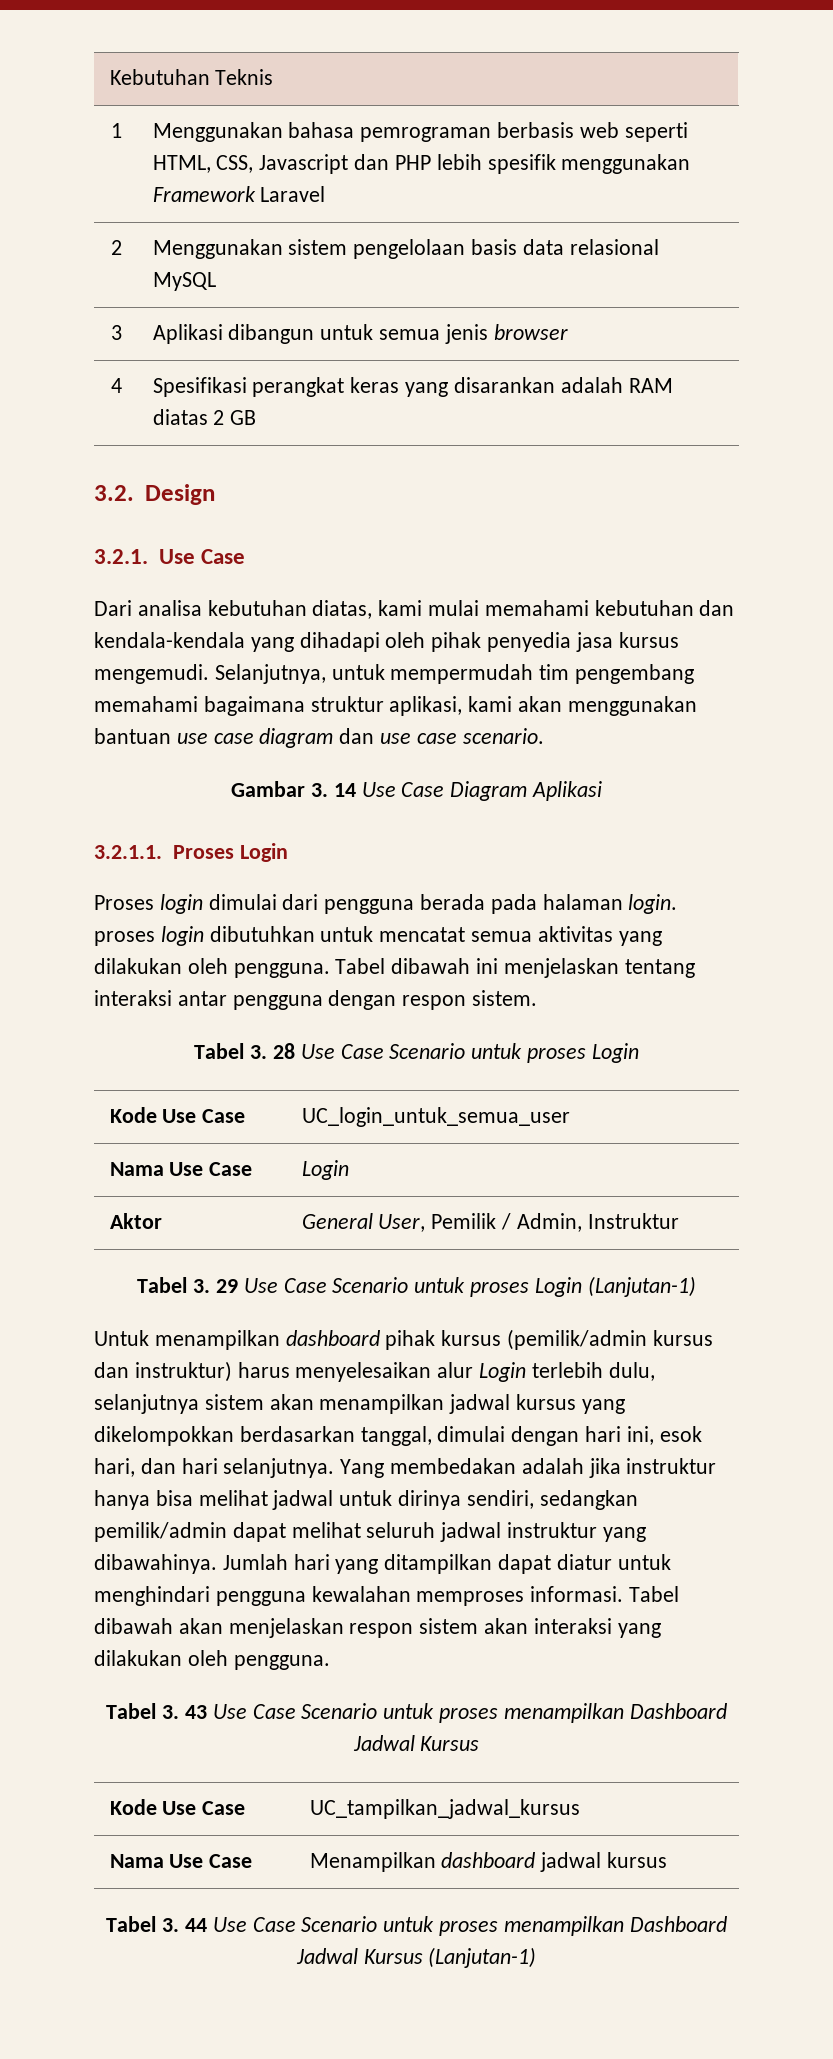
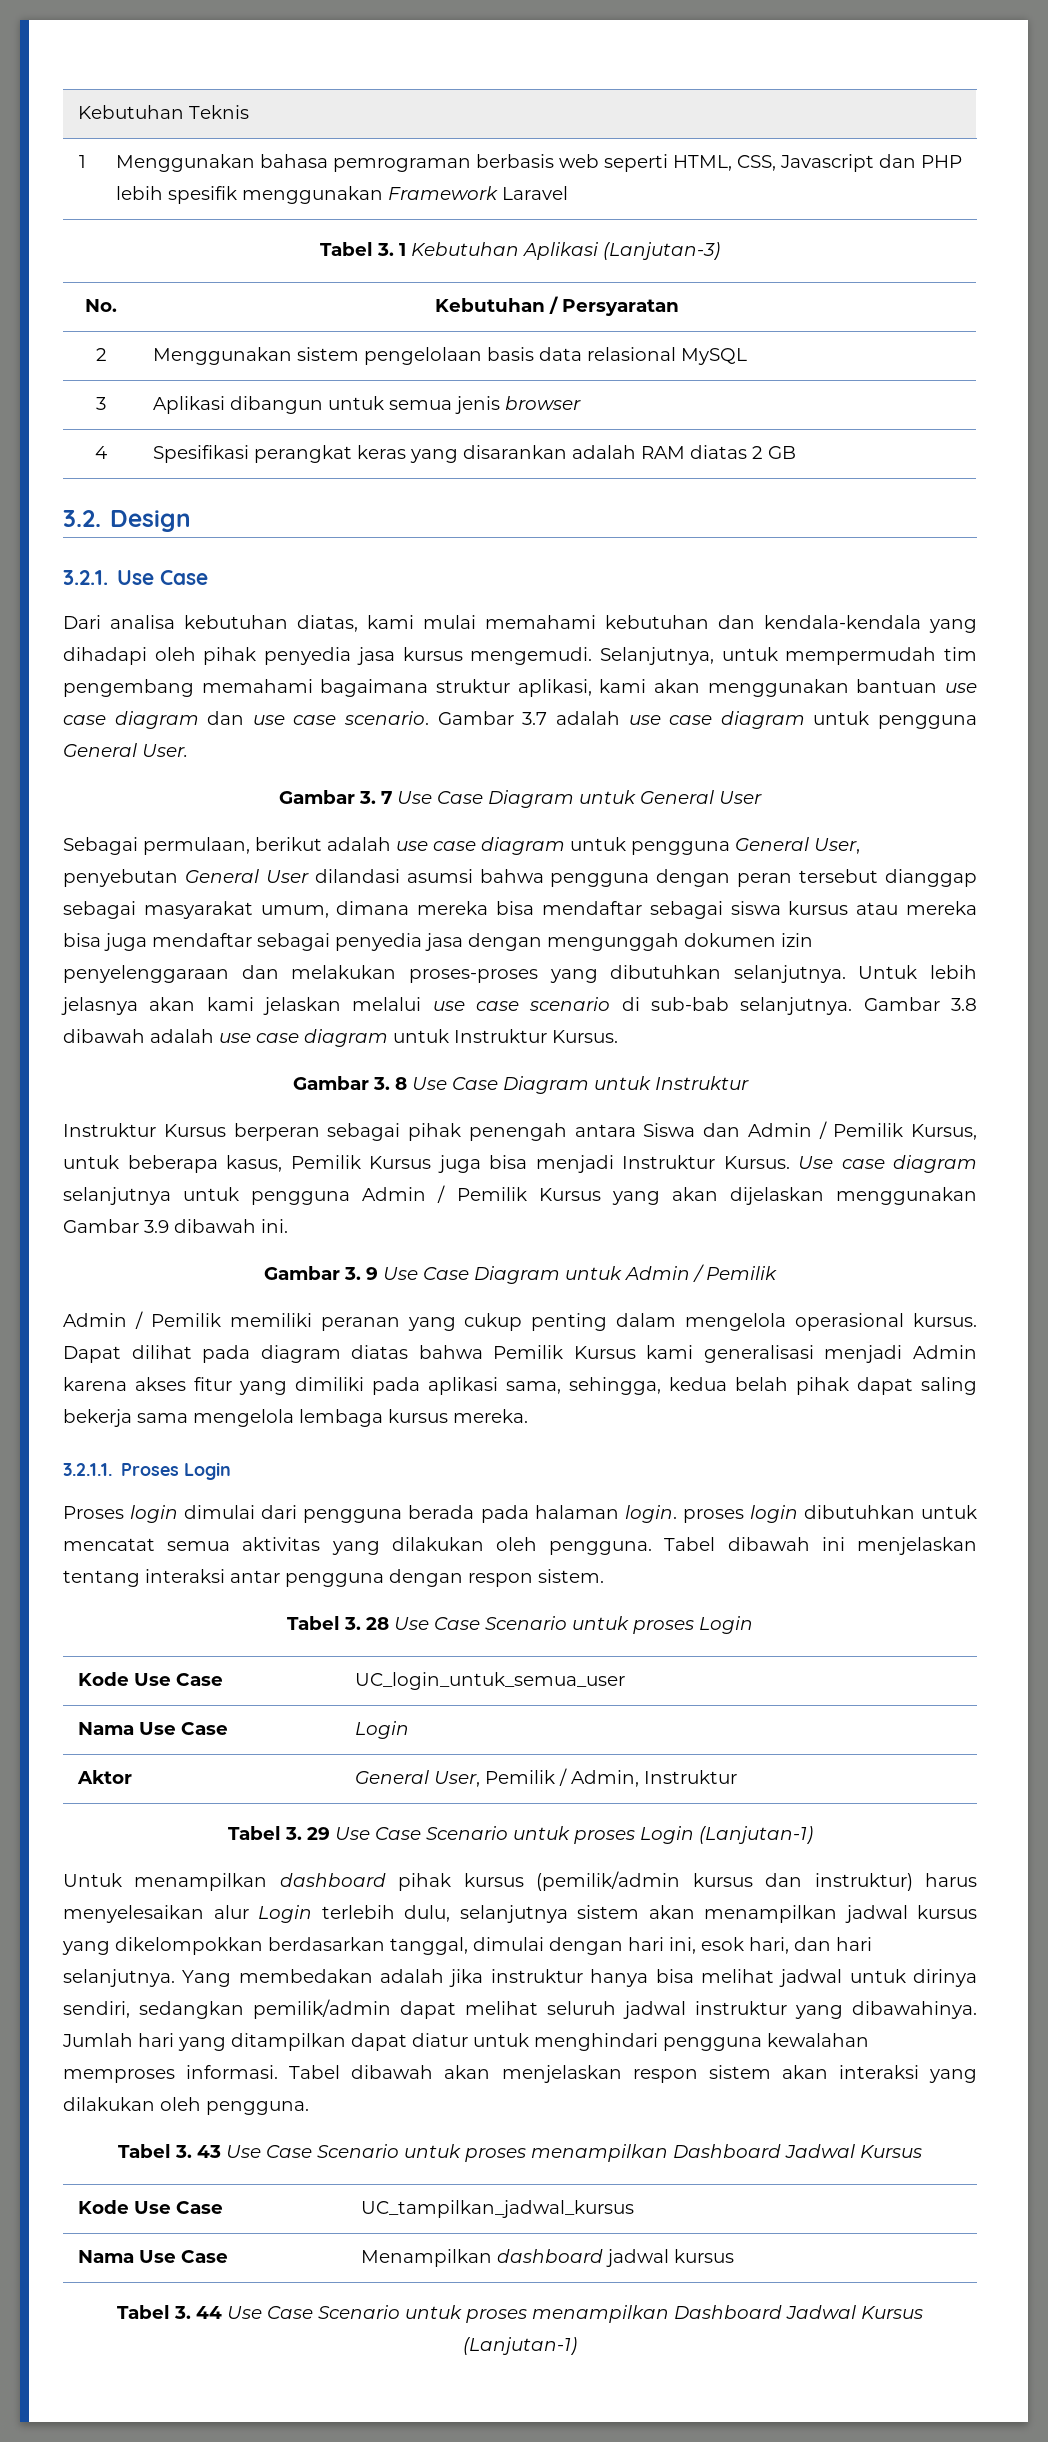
+ Tabel 3. 1 Kebutuhan Aplikasi (Lanjutan-3)
+ No. | Kebutuhan / Persyaratan
- Selanjutnya, untuk mempermudah tim pengembang memahami bagaimana struktur aplikasi, kami akan menggunakan bantuan use case diagram dan use case scenario.
- Gambar 3. 14 Use Case Diagram Aplikasi
+ Selanjutnya, untuk mempermudah tim pengembang memahami bagaimana struktur aplikasi, kami akan menggunakan bantuan use case diagram dan use case scenario. Gambar 3.7 adalah use case diagram untuk pengguna General User.
+ Gambar 3. 7 Use Case Diagram untuk General User
+ Sebagai permulaan, berikut adalah use case diagram untuk pengguna General User, penyebutan General User dilandasi asumsi bahwa pengguna dengan peran tersebut dianggap sebagai masyarakat umum, dimana mereka bisa mendaftar sebagai siswa kursus atau mereka bisa juga mendaftar sebagai penyedia jasa dengan mengunggah dokumen izin penyelenggaraan dan melakukan proses-proses yang dibutuhkan selanjutnya. Untuk lebih jelasnya akan kami jelaskan melalui use case scenario di sub-bab selanjutnya. Gambar 3.8 dibawah adalah use case diagram untuk Instruktur Kursus.
+ Gambar 3. 8 Use Case Diagram untuk Instruktur
+ Instruktur Kursus berperan sebagai pihak penengah antara Siswa dan Admin / Pemilik Kursus, untuk beberapa kasus, Pemilik Kursus juga bisa menjadi Instruktur Kursus. Use case diagram selanjutnya untuk pengguna Admin / Pemilik Kursus yang akan dijelaskan menggunakan Gambar 3.9 dibawah ini.
+ Gambar 3. 9 Use Case Diagram untuk Admin / Pemilik
+ Admin / Pemilik memiliki peranan yang cukup penting dalam mengelola operasional kursus. Dapat dilihat pada diagram diatas bahwa Pemilik Kursus kami generalisasi menjadi Admin karena akses fitur yang dimiliki pada aplikasi sama, sehingga, kedua belah pihak dapat saling bekerja sama mengelola lembaga kursus mereka.

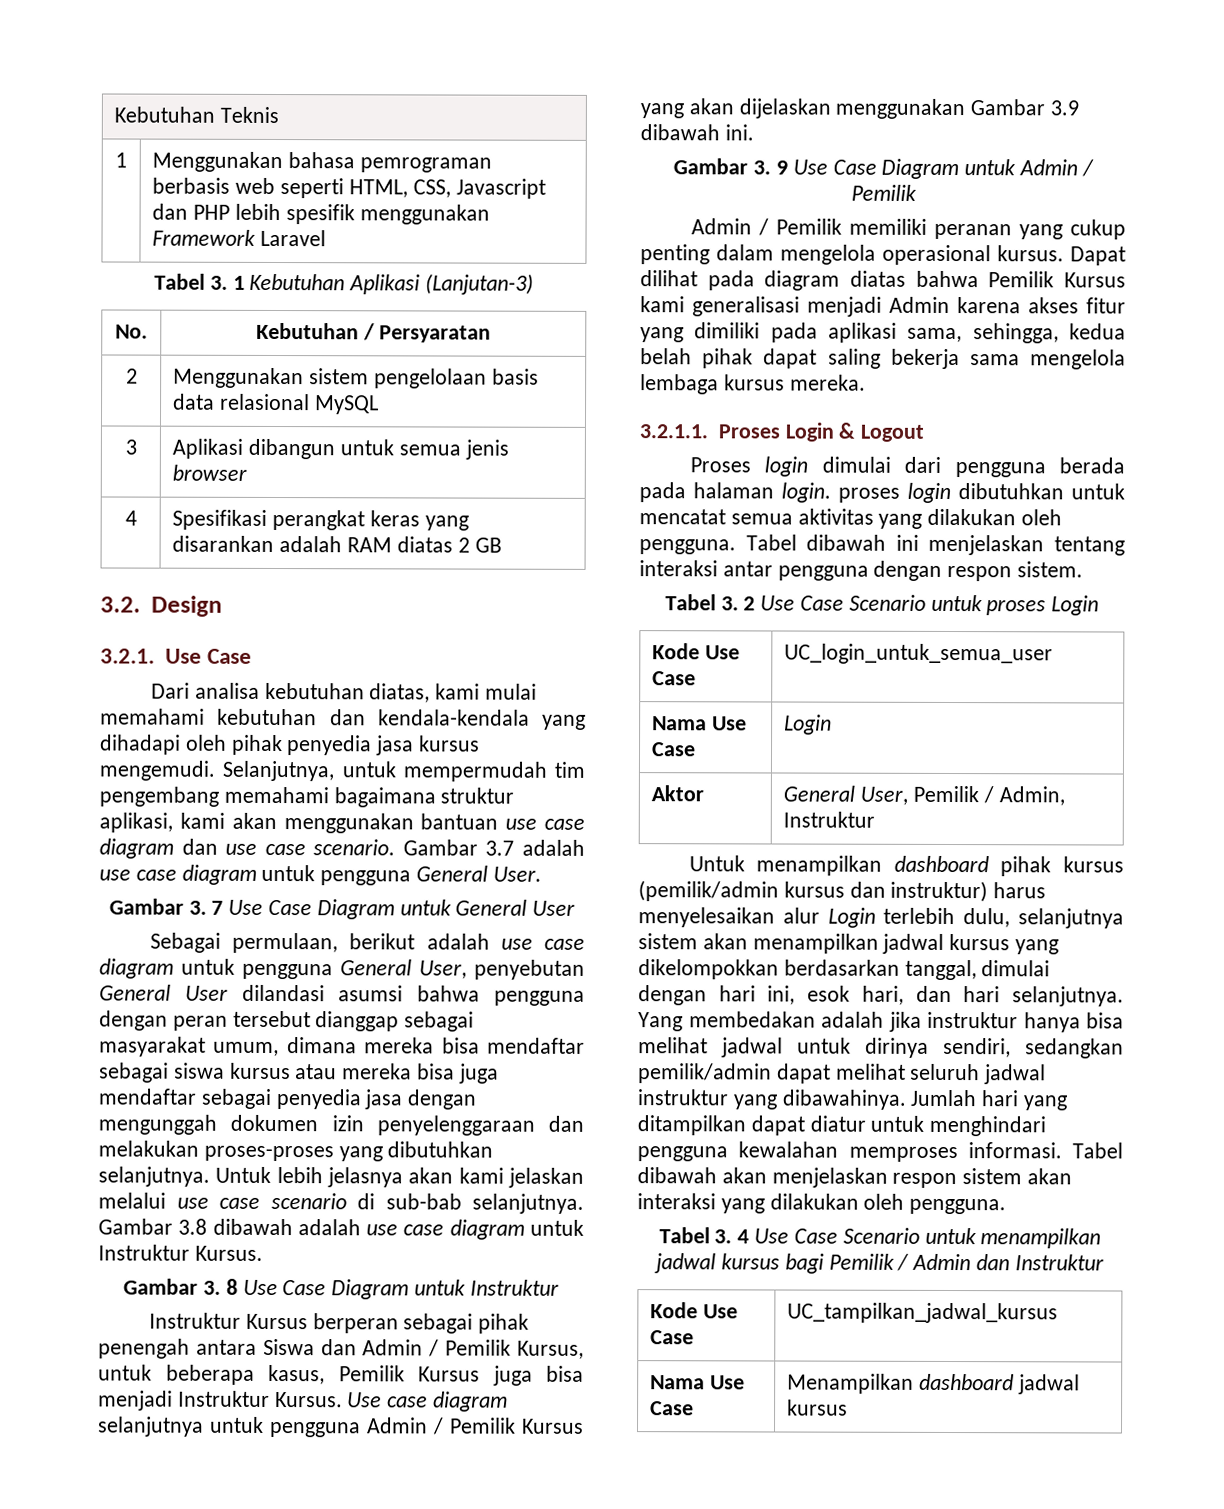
- 3.2.1.1. Proses Login
+ 3.2.1.1. Proses Login & Logout
- Tabel 3. 28 Use Case Scenario untuk proses Login
+ Tabel 3. 2 Use Case Scenario untuk proses Login
- Tabel 3. 29 Use Case Scenario untuk proses Login (Lanjutan-1)
- Tabel 3. 43 Use Case Scenario untuk proses menampilkan Dashboard Jadwal Kursus
+ Tabel 3. 4 Use Case Scenario untuk menampilkan jadwal kursus bagi Pemilik / Admin dan Instruktur
- Tabel 3. 44 Use Case Scenario untuk proses menampilkan Dashboard Jadwal Kursus (Lanjutan-1)

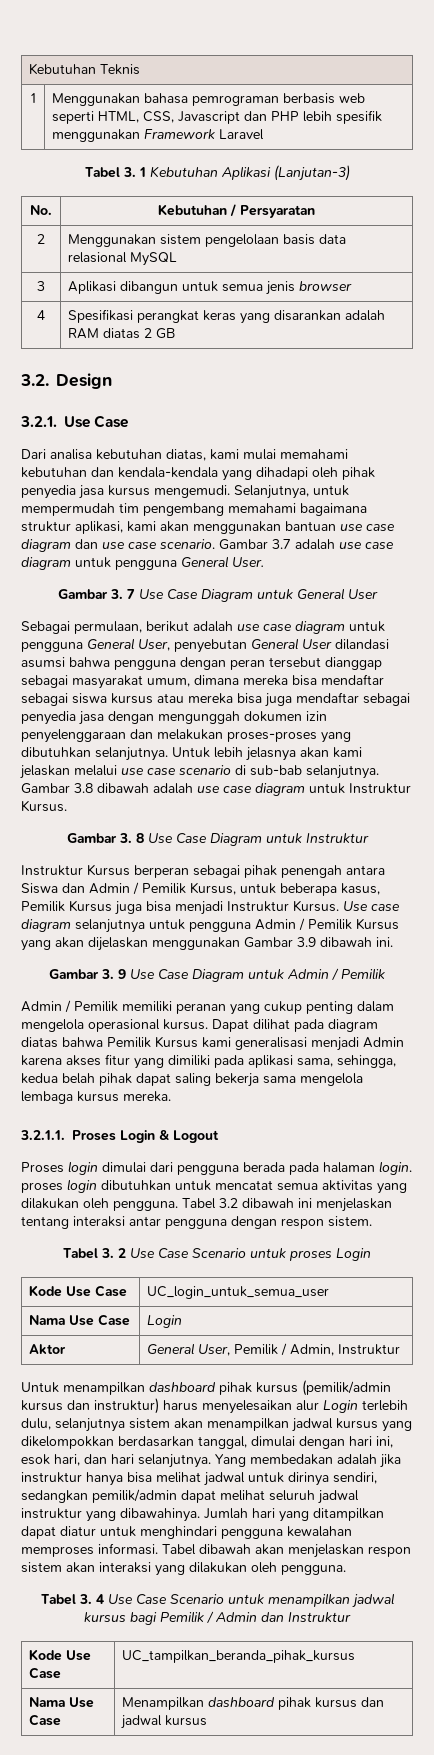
- Tabel dibawah ini menjelaskan tentang interaksi antar pengguna dengan respon sistem.
+ Tabel 3.2 dibawah ini menjelaskan tentang interaksi antar pengguna dengan respon sistem.
- Kode Use Case | UC_tampilkan_jadwal_kursus
+ Kode Use Case | UC_tampilkan_beranda_pihak_kursus
- Nama Use Case | Menampilkan dashboard jadwal kursus
+ Nama Use Case | Menampilkan dashboard pihak kursus dan jadwal kursus

